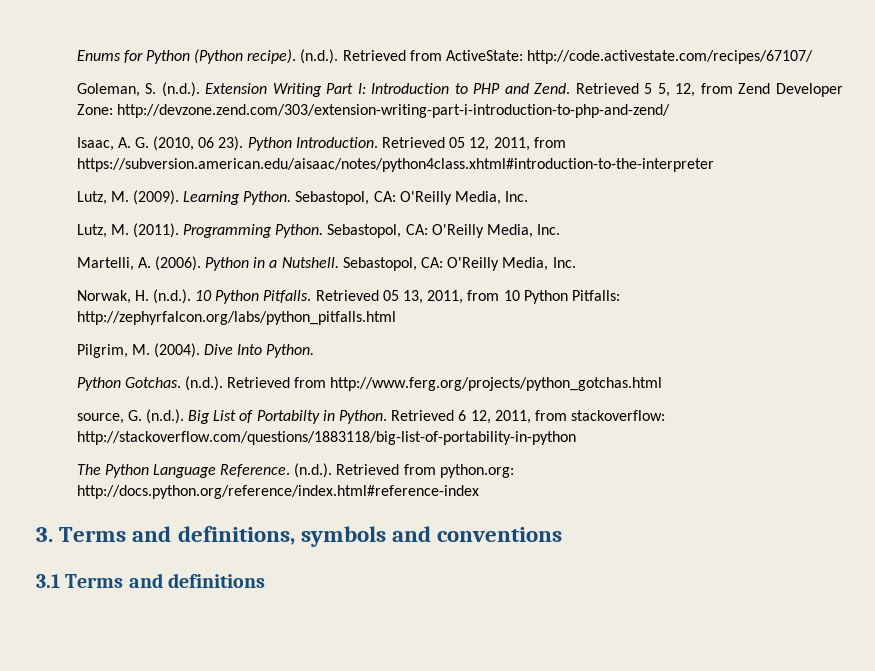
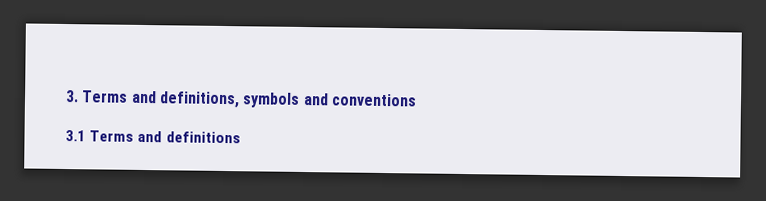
- Enums for Python (Python recipe). (n.d.). Retrieved from ActiveState: http://code.activestate.com/recipes/67107/
- Goleman, S. (n.d.). Extension Writing Part I: Introduction to PHP and Zend. Retrieved 5 5, 12, from Zend Developer Zone: http://devzone.zend.com/303/extension-writing-part-i-introduction-to-php-and-zend/
- Isaac, A. G. (2010, 06 23). Python Introduction. Retrieved 05 12, 2011, from https://subversion.american.edu/aisaac/notes/python4class.xhtml#introduction-to-the-interpreter
- Lutz, M. (2009). Learning Python. Sebastopol, CA: O'Reilly Media, Inc.
- Lutz, M. (2011). Programming Python. Sebastopol, CA: O'Reilly Media, Inc.
- Martelli, A. (2006). Python in a Nutshell. Sebastopol, CA: O'Reilly Media, Inc.
- Norwak, H. (n.d.). 10 Python Pitfalls. Retrieved 05 13, 2011, from 10 Python Pitfalls: http://zephyrfalcon.org/labs/python_pitfalls.html
- Pilgrim, M. (2004). Dive Into Python.
- Python Gotchas. (n.d.). Retrieved from http://www.ferg.org/projects/python_gotchas.html
- source, G. (n.d.). Big List of Portabilty in Python. Retrieved 6 12, 2011, from stackoverflow: http://stackoverflow.com/questions/1883118/big-list-of-portability-in-python
- The Python Language Reference. (n.d.). Retrieved from python.org: http://docs.python.org/reference/index.html#reference-index

